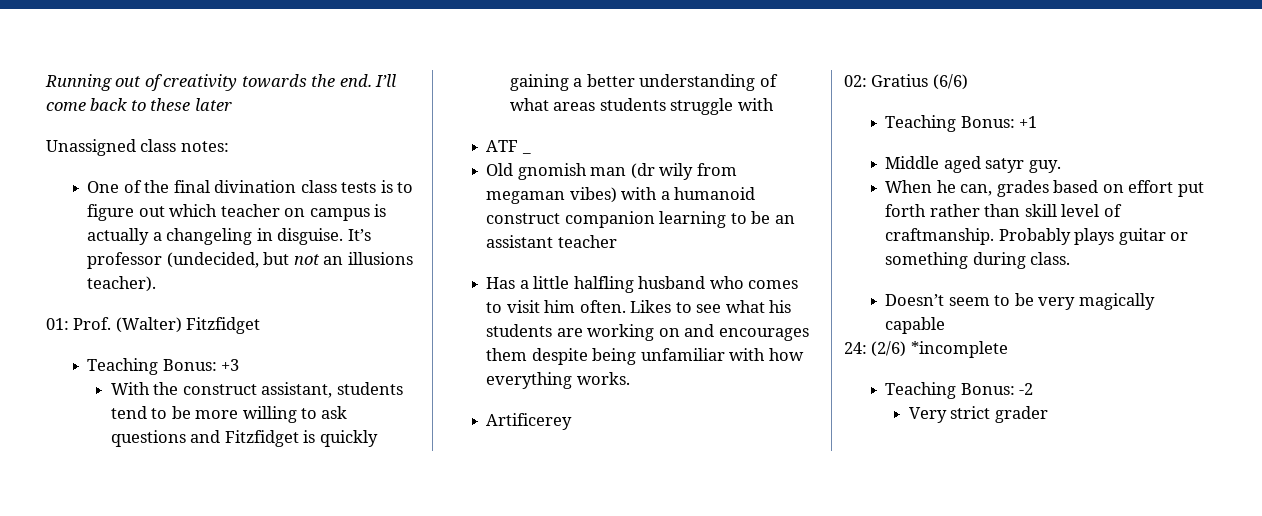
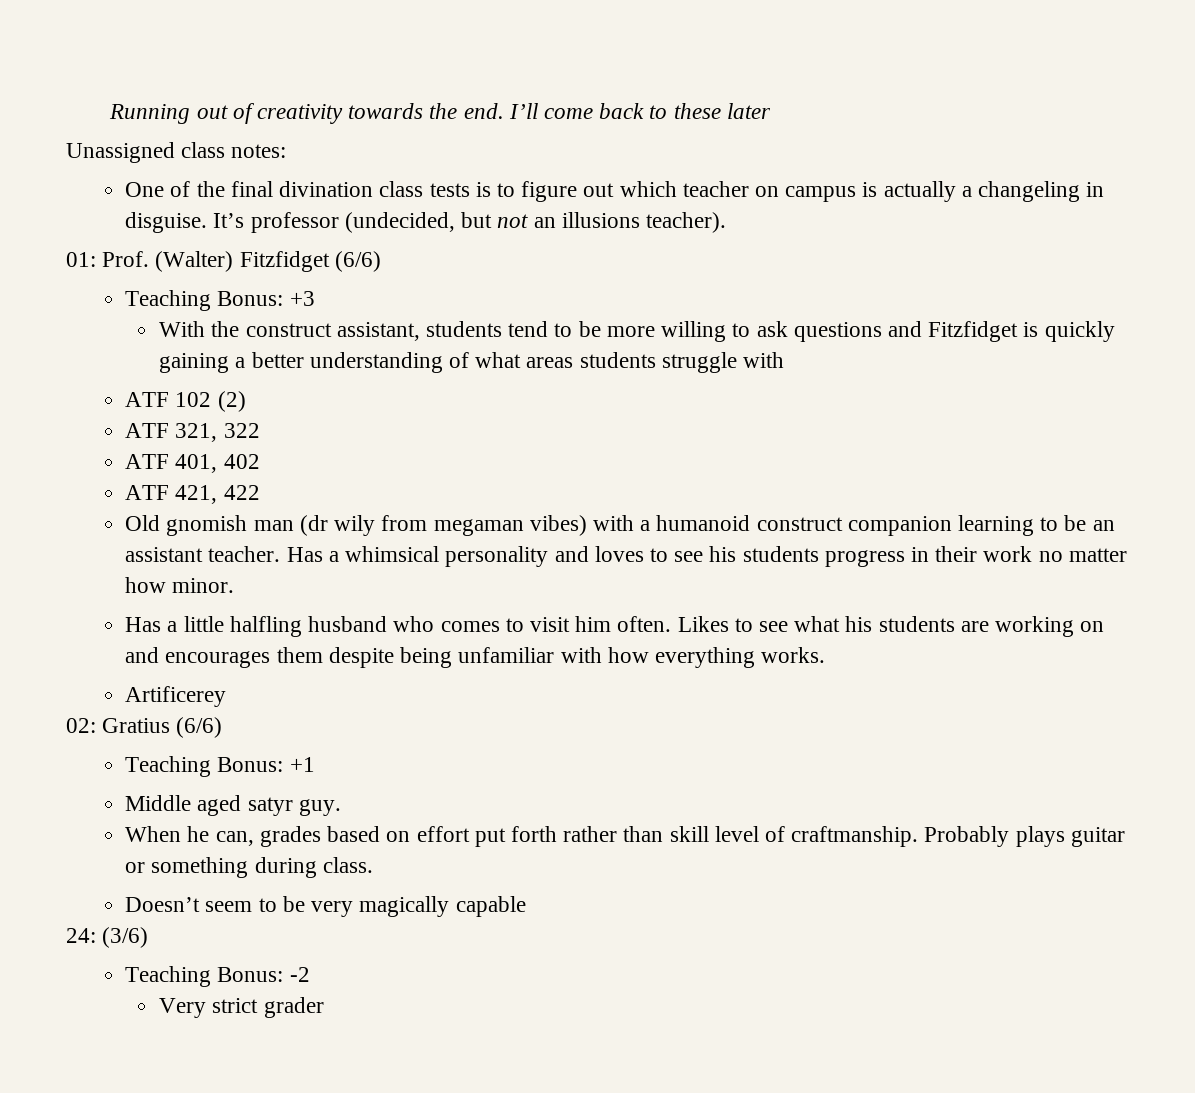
- 01: Prof. (Walter) Fitzfidget
+ 01: Prof. (Walter) Fitzfidget (6/6)
- ATF _
+ ATF 102 (2)
+ ATF 321, 322
+ ATF 401, 402
+ ATF 421, 422
- Old gnomish man (dr wily from megaman vibes) with a humanoid construct companion learning to be an assistant teacher
+ Old gnomish man (dr wily from megaman vibes) with a humanoid construct companion learning to be an assistant teacher. Has a whimsical personality and loves to see his students progress in their work no matter how minor.
- 24: (2/6) *incomplete
+ 24: (3/6)

